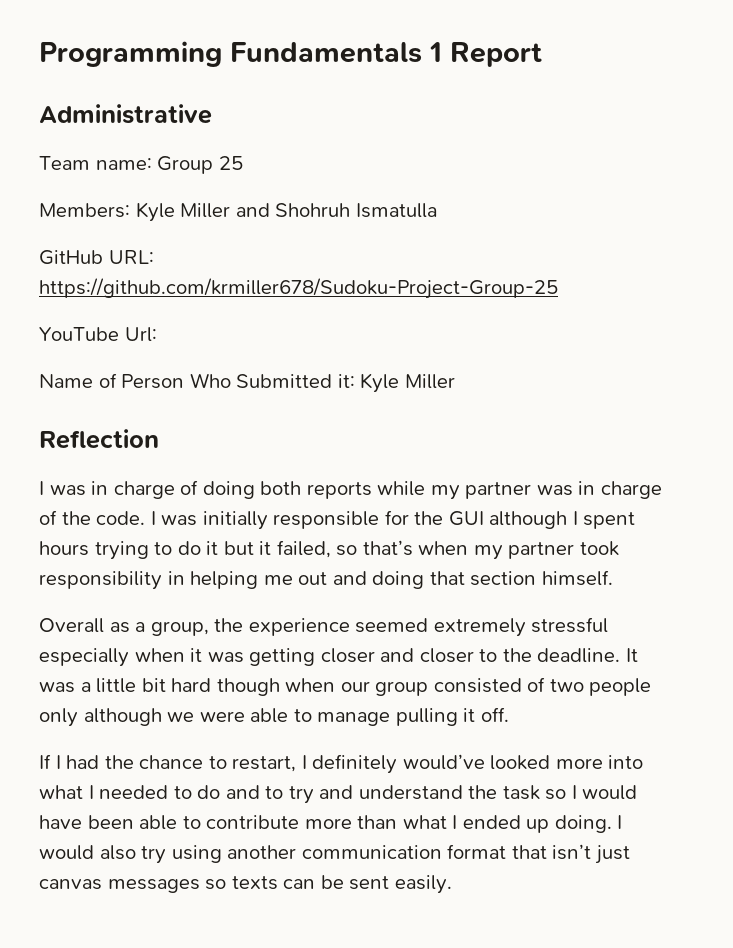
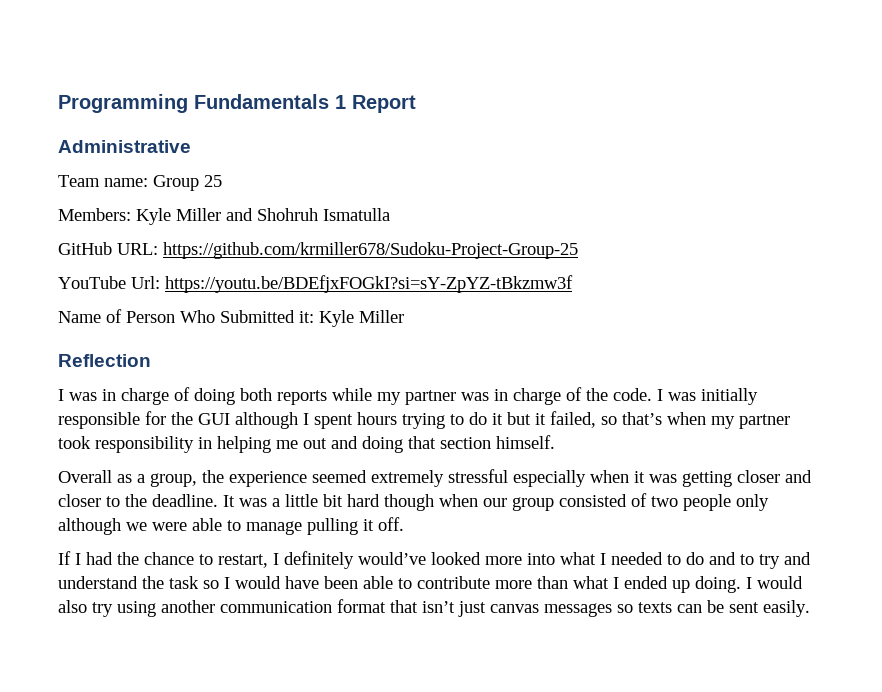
- YouTube Url:
+ YouTube Url: https://youtu.be/BDEfjxFOGkI?si=sY-ZpYZ-tBkzmw3f

